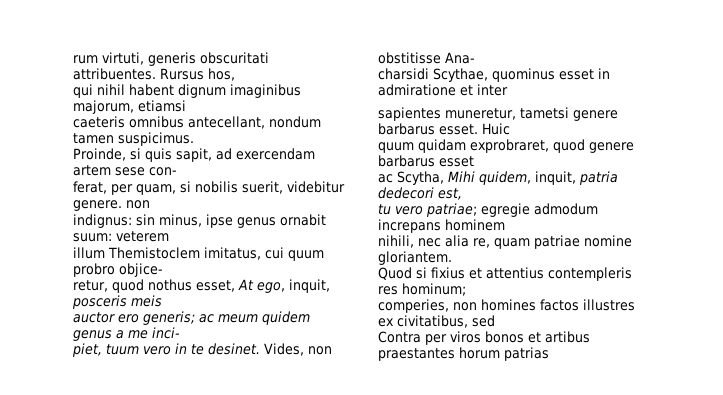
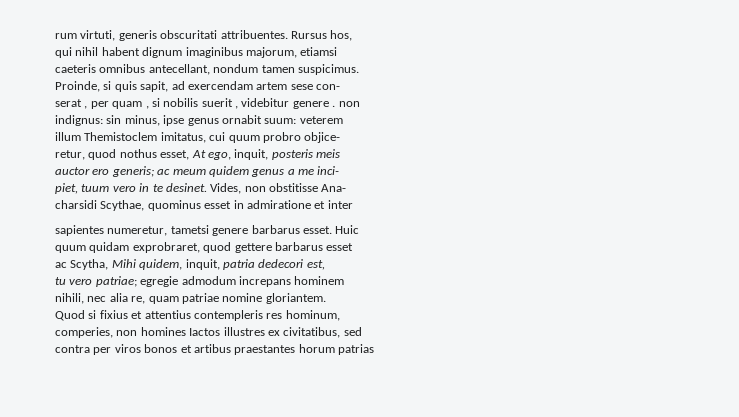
- ferat, per quam, si nobilis suerit, videbitur genere. non
+ serat , per quam , si nobilis suerit , videbitur genere . non
- retur, quod nothus esset, At ego, inquit, posceris meis
+ retur, quod nothus esset, At ego, inquit, posteris meis
- sapientes muneretur, tametsi genere barbarus esset.
+ sapientes numeretur, tametsi genere barbarus esset.
- quum quidam exprobraret, quod genere barbarus esset
+ quum quidam exprobraret, quod gettere barbarus esset
- Quod si fixius et attentius contempleris res hominum;
+ Quod si fixius et attentius contempleris res hominum,
- comperies, non homines factos illustres ex civitatibus, sed
+ comperies, non homines Iactos illustres ex civitatibus, sed
- Contra per viros bonos et artibus praestantes horum patrias
+ contra per viros bonos et artibus praestantes horum patrias

